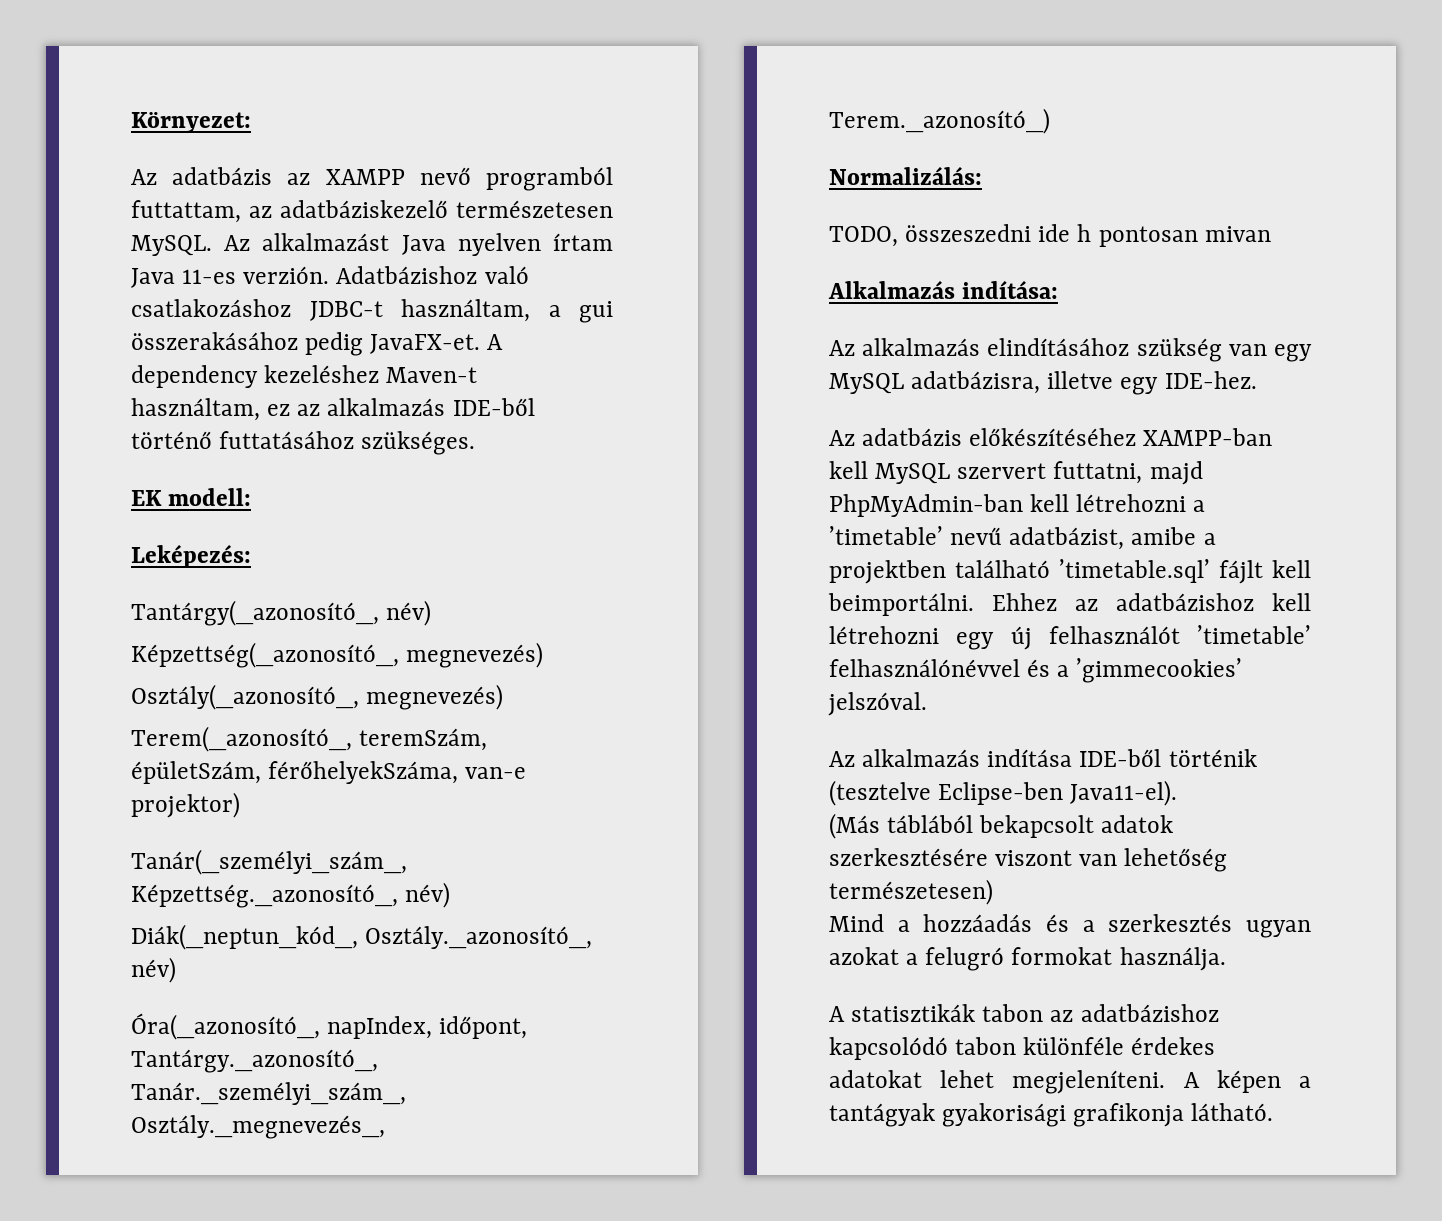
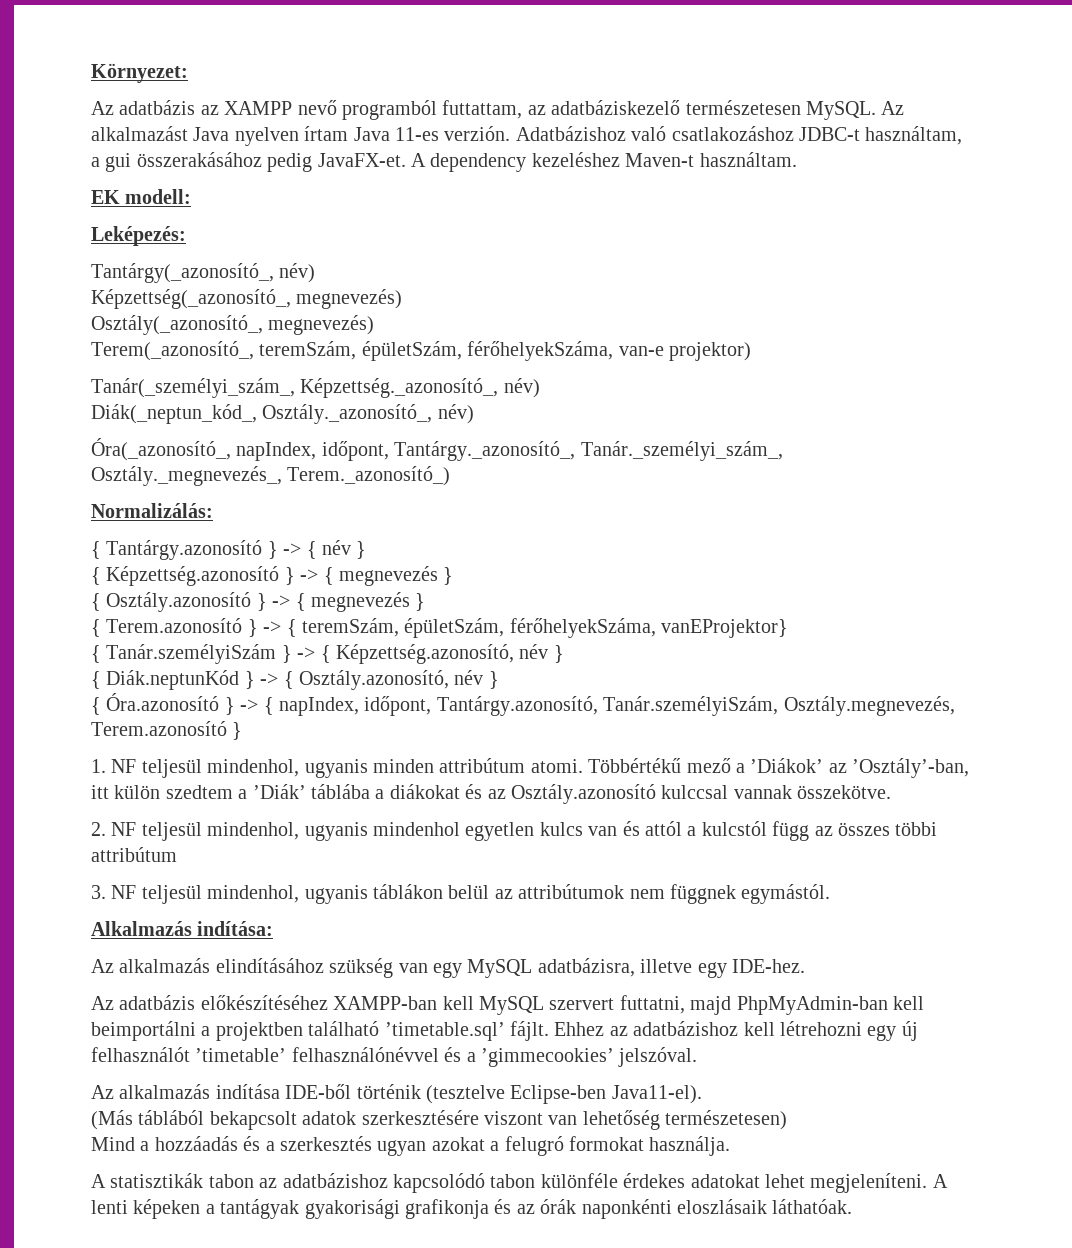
- A dependency kezeléshez Maven-t használtam, ez az alkalmazás IDE-ből történő futtatásához szükséges.
+ A dependency kezeléshez Maven-t használtam.
- TODO, összeszedni ide h pontosan mivan
+ { Tantárgy.azonosító } -> { név }
+ { Képzettség.azonosító } -> { megnevezés }
+ { Osztály.azonosító } -> { megnevezés }
+ { Terem.azonosító } -> { teremSzám, épületSzám, férőhelyekSzáma, vanEProjektor}
+ { Tanár.személyiSzám } -> { Képzettség.azonosító, név }
+ { Diák.neptunKód } -> { Osztály.azonosító, név }
+ { Óra.azonosító } -> { napIndex, időpont, Tantárgy.azonosító, Tanár.személyiSzám, Osztály.megnevezés, Terem.azonosító }
+ 1. NF teljesül mindenhol, ugyanis minden attribútum atomi. Többértékű mező a ’Diákok’ az ’Osztály’-ban, itt külön szedtem a ’Diák’ táblába a diákokat és az Osztály.azonosító kulccsal vannak összekötve.
+ 2. NF teljesül mindenhol, ugyanis mindenhol egyetlen kulcs van és attól a kulcstól függ az összes többi attribútum
+ 3. NF teljesül mindenhol, ugyanis táblákon belül az attribútumok nem függnek egymástól.
- Az adatbázis előkészítéséhez XAMPP-ban kell MySQL szervert futtatni, majd PhpMyAdmin-ban kell létrehozni a ’timetable’ nevű adatbázist, amibe a projektben található ’timetable.sql’ fájlt kell beimportálni.
+ Az adatbázis előkészítéséhez XAMPP-ban kell MySQL szervert futtatni, majd PhpMyAdmin-ban kell beimportálni a projektben található ’timetable.sql’ fájlt.
- A képen a tantágyak gyakorisági grafikonja látható.
+ A lenti képeken a tantágyak gyakorisági grafikonja és az órák naponkénti eloszlásaik láthatóak.

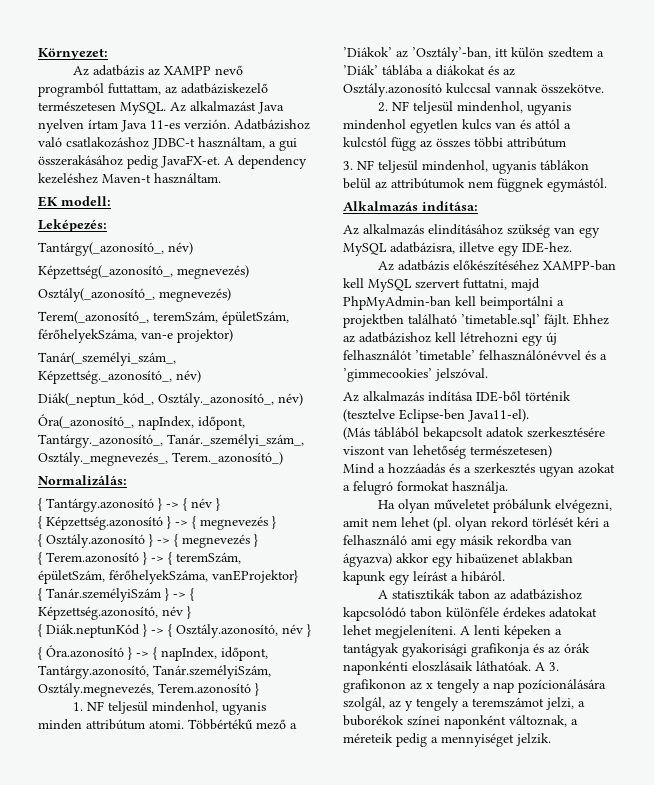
+ Ha olyan műveletet próbálunk elvégezni, amit nem lehet (pl. olyan rekord törlését kéri a felhasználó ami egy másik rekordba van ágyazva) akkor egy hibaüzenet ablakban kapunk egy leírást a hibáról.
+ A 3. grafikonon az x tengely a nap pozícionálására szolgál, az y tengely a teremszámot jelzi, a buborékok színei naponként változnak, a méreteik pedig a mennyiséget jelzik.

